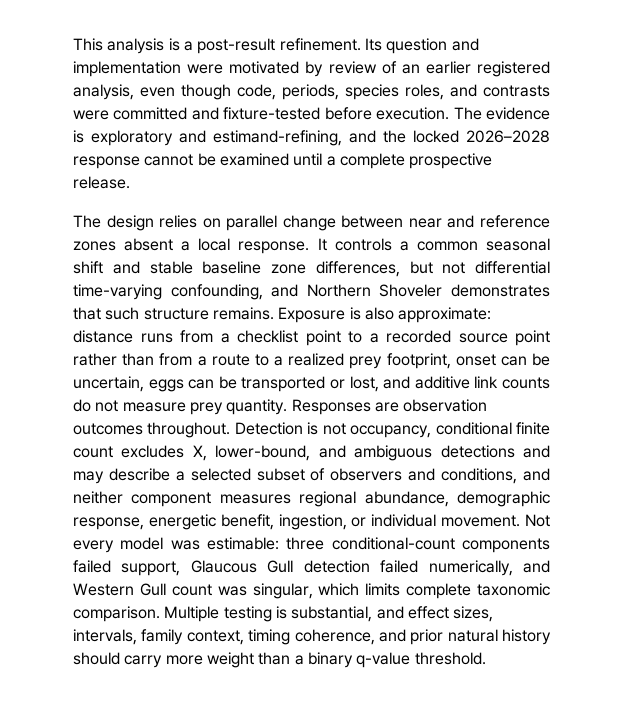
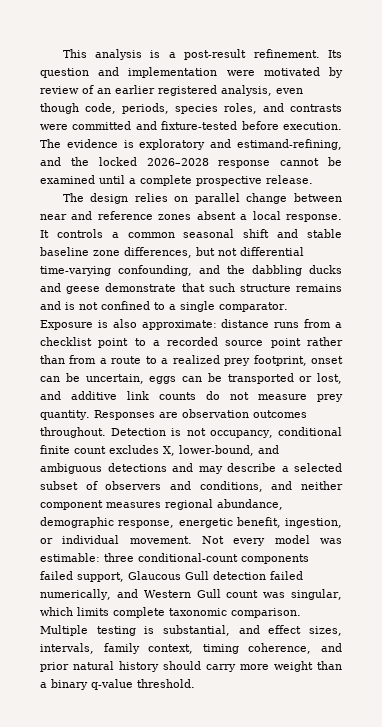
- It controls a common seasonal shift and stable baseline zone differences, but not differential time-varying confounding, and Northern Shoveler demonstrates that such structure remains.
+ It controls a common seasonal shift and stable baseline zone differences, but not differential time-varying confounding, and the dabbling ducks and geese demonstrate that such structure remains and is not confined to a single comparator.

